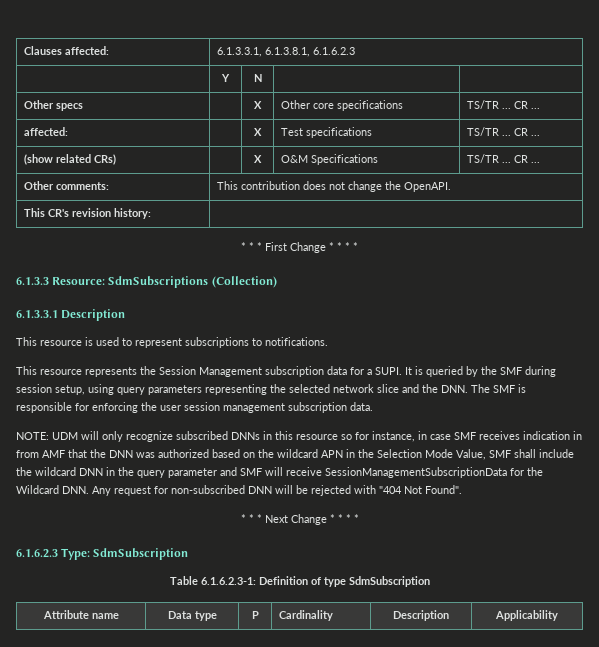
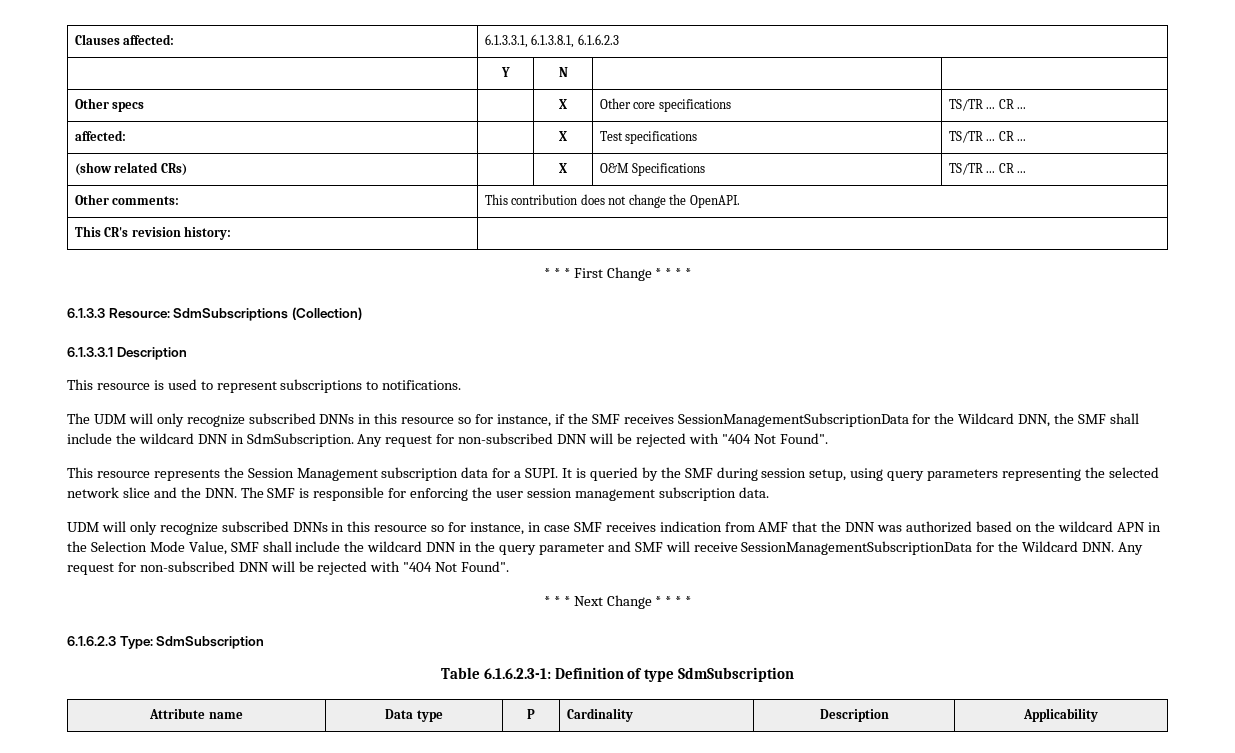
+ The UDM will only recognize subscribed DNNs in this resource so for instance, if the SMF receives SessionManagementSubscriptionData for the Wildcard DNN, the SMF shall include the wildcard DNN in SdmSubscription. Any request for non-subscribed DNN will be rejected with "404 Not Found".
- NOTE: UDM will only recognize subscribed DNNs in this resource so for instance, in case SMF receives indication in from AMF that the DNN was authorized based on the wildcard APN in the Selection Mode Value, SMF shall include the wildcard DNN in the query parameter and SMF will receive SessionManagementSubscriptionData for the Wildcard DNN. Any request for non-subscribed DNN will be rejected with "404 Not Found".
+ UDM will only recognize subscribed DNNs in this resource so for instance, in case SMF receives indication from AMF that the DNN was authorized based on the wildcard APN in the Selection Mode Value, SMF shall include the wildcard DNN in the query parameter and SMF will receive SessionManagementSubscriptionData for the Wildcard DNN. Any request for non-subscribed DNN will be rejected with "404 Not Found".

